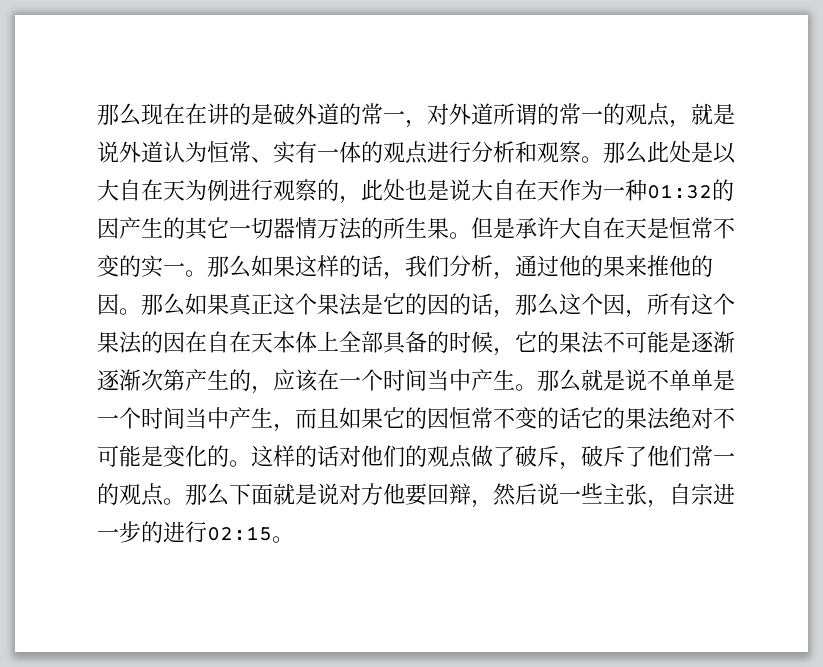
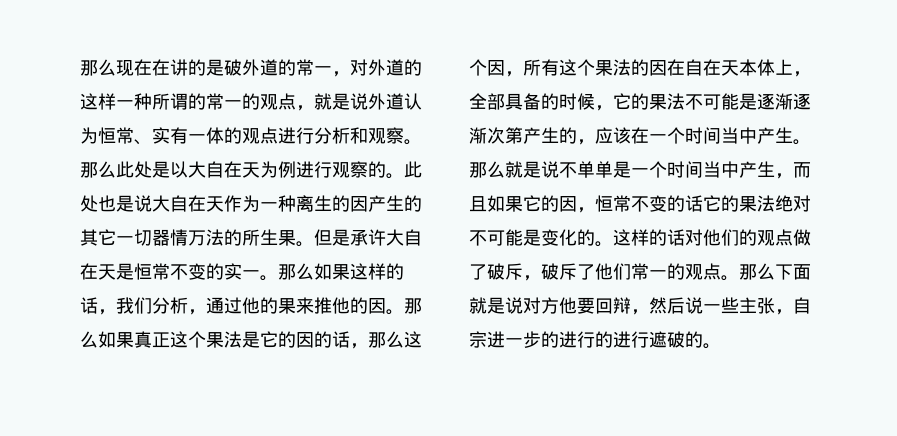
- 那么现在在讲的是破外道的常一，对外道所谓的常一的观点，就是说外道认为恒常、实有一体的观点进行分析和观察。
+ 那么现在在讲的是破外道的常一，对外道的这样一种所谓的常一的观点，就是说外道认为恒常、实有一体的观点进行分析和观察。
- 那么此处是以大自在天为例进行观察的，此处也是说大自在天作为一种01:32的因产生的其它一切器情万法的所生果。
+ 那么此处是以大自在天为例进行观察的。此处也是说大自在天作为一种离生的因产生的其它一切器情万法的所生果。
- 那么如果真正这个果法是它的因的话，那么这个因，所有这个果法的因在自在天本体上全部具备的时候，它的果法不可能是逐渐逐渐次第产生的，应该在一个时间当中产生。
+ 那么如果真正这个果法是它的因的话，那么这个因，所有这个果法的因在自在天本体上，全部具备的时候，它的果法不可能是逐渐逐渐次第产生的，应该在一个时间当中产生。
- 那么就是说不单单是一个时间当中产生，而且如果它的因恒常不变的话它的果法绝对不可能是变化的。
+ 那么就是说不单单是一个时间当中产生，而且如果它的因，恒常不变的话它的果法绝对不可能是变化的。
- 那么下面就是说对方他要回辩，然后说一些主张，自宗进一步的进行02:15。
+ 那么下面就是说对方他要回辩，然后说一些主张，自宗进一步的进行的进行遮破的。

